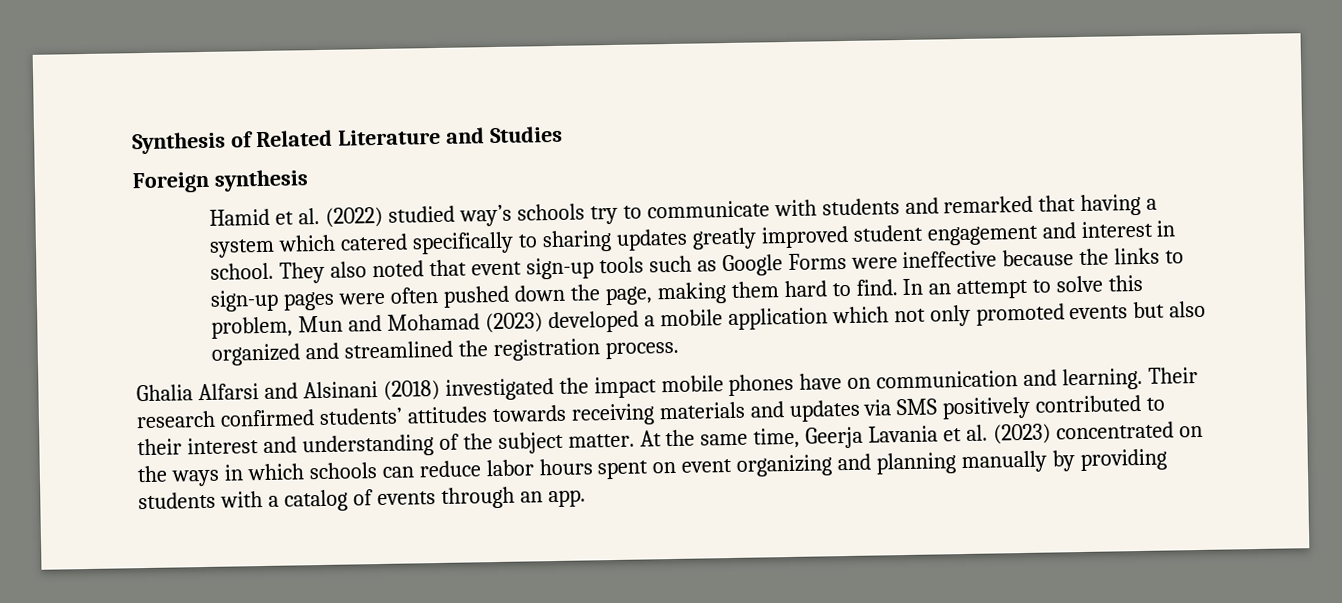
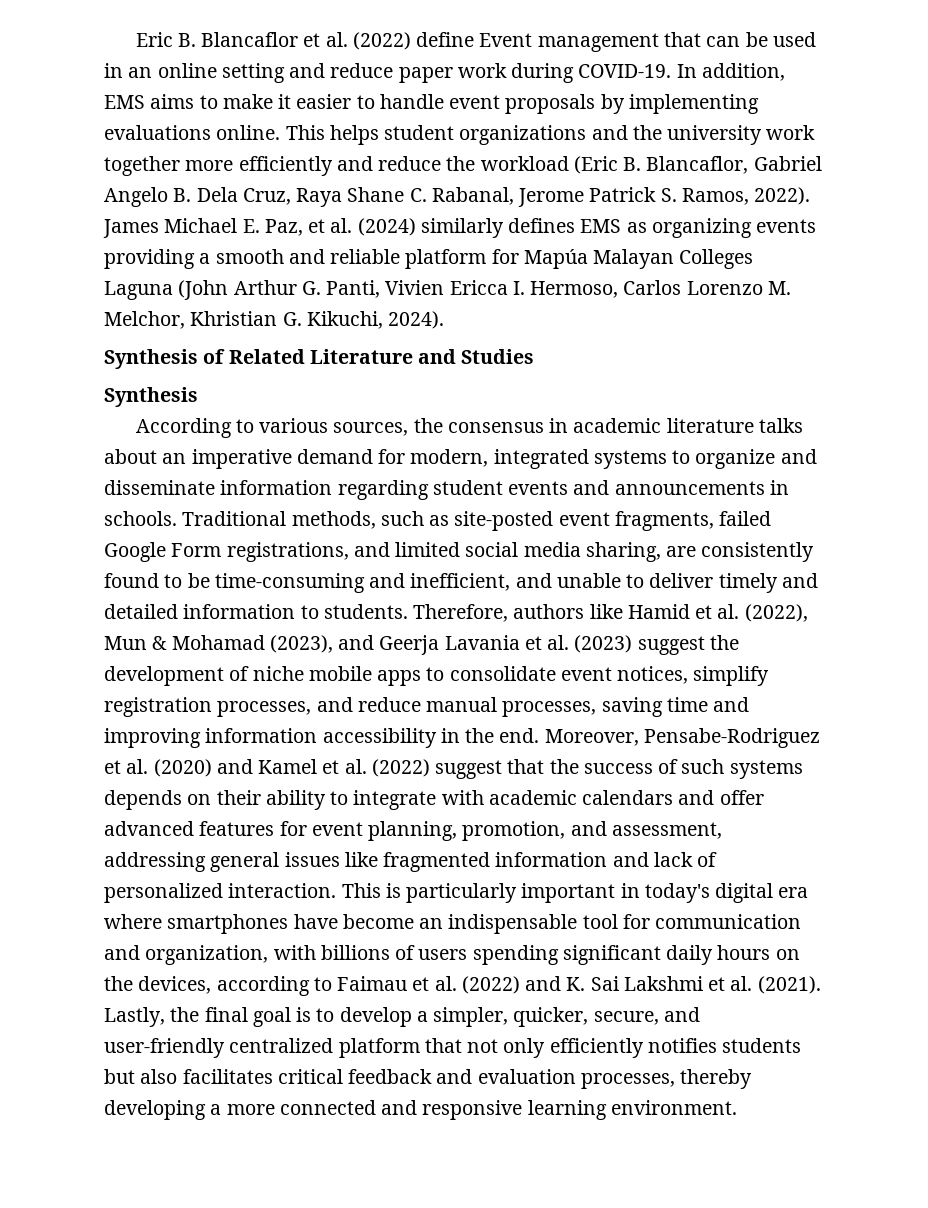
+ Eric B. Blancaflor et al. (2022) define Event management that can be used in an online setting and reduce paper work during COVID-19. In addition, EMS aims to make it easier to handle event proposals by implementing evaluations online. This helps student organizations and the university work together more efficiently and reduce the workload (Eric B. Blancaflor, Gabriel Angelo B. Dela Cruz, Raya Shane C. Rabanal, Jerome Patrick S. Ramos, 2022). James Michael E. Paz, et al. (2024) similarly defines EMS as organizing events providing a smooth and reliable platform for Mapúa Malayan Colleges Laguna (John Arthur G. Panti, Vivien Ericca I. Hermoso, Carlos Lorenzo M. Melchor, Khristian G. Kikuchi, 2024).
  Synthesis of Related Literature and Studies
- Foreign synthesis
- Hamid et al. (2022) studied way’s schools try to communicate with students and remarked that having a system which catered specifically to sharing updates greatly improved student engagement and interest in school. They also noted that event sign-up tools such as Google Forms were ineffective because the links to sign-up pages were often pushed down the page, making them hard to find. In an attempt to solve this problem, Mun and Mohamad (2023) developed a mobile application which not only promoted events but also organized and streamlined the registration process.
- Ghalia Alfarsi and Alsinani (2018) investigated the impact mobile phones have on communication and learning. Their research confirmed students’ attitudes towards receiving materials and updates via SMS positively contributed to their interest and understanding of the subject matter. At the same time, Geerja Lavania et al. (2023) concentrated on the ways in which schools can reduce labor hours spent on event organizing and planning manually by providing students with a catalog of events through an app.
+ Synthesis
+ According to various sources, the consensus in academic literature talks about an imperative demand for modern, integrated systems to organize and disseminate information regarding student events and announcements in schools. Traditional methods, such as site-posted event fragments, failed Google Form registrations, and limited social media sharing, are consistently found to be time-consuming and inefficient, and unable to deliver timely and detailed information to students. Therefore, authors like Hamid et al. (2022), Mun & Mohamad (2023), and Geerja Lavania et al. (2023) suggest the development of niche mobile apps to consolidate event notices, simplify registration processes, and reduce manual processes, saving time and improving information accessibility in the end. Moreover, Pensabe-Rodriguez et al. (2020) and Kamel et al. (2022) suggest that the success of such systems depends on their ability to integrate with academic calendars and offer advanced features for event planning, promotion, and assessment, addressing general issues like fragmented information and lack of personalized interaction. This is particularly important in today's digital era where smartphones have become an indispensable tool for communication and organization, with billions of users spending significant daily hours on the devices, according to Faimau et al. (2022) and K. Sai Lakshmi et al. (2021). Lastly, the final goal is to develop a simpler, quicker, secure, and user-friendly centralized platform that not only efficiently notifies students but also facilitates critical feedback and evaluation processes, thereby developing a more connected and responsive learning environment.

